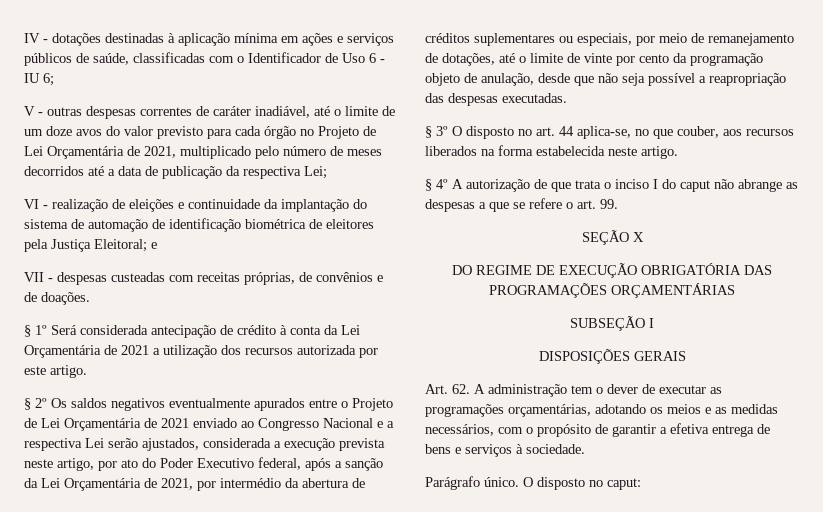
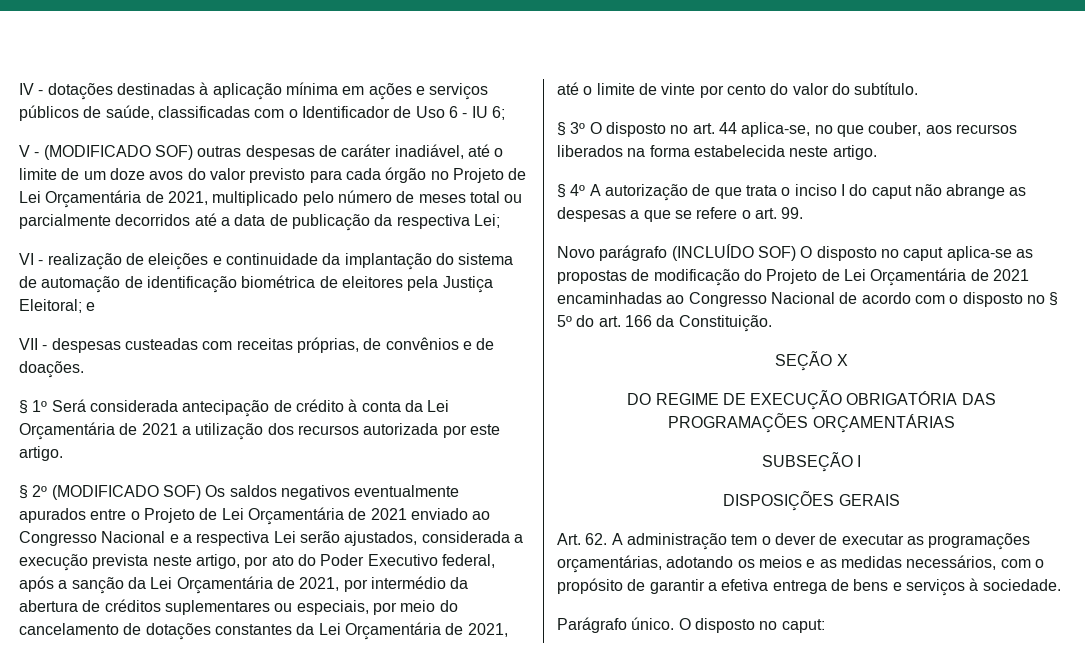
- V - outras despesas correntes de caráter inadiável, até o limite de um doze avos do valor previsto para cada órgão no Projeto de Lei Orçamentária de 2021, multiplicado pelo número de meses decorridos até a data de publicação da respectiva Lei;
+ V - (MODIFICADO SOF) outras despesas de caráter inadiável, até o limite de um doze avos do valor previsto para cada órgão no Projeto de Lei Orçamentária de 2021, multiplicado pelo número de meses total ou parcialmente decorridos até a data de publicação da respectiva Lei;
- § 2º Os saldos negativos eventualmente apurados entre o Projeto de Lei Orçamentária de 2021 enviado ao Congresso Nacional e a respectiva Lei serão ajustados, considerada a execução prevista neste artigo, por ato do Poder Executivo federal, após a sanção da Lei Orçamentária de 2021, por intermédio da abertura de créditos suplementares ou especiais, por meio de remanejamento de dotações, até o limite de vinte por cento da programação objeto de anulação, desde que não seja possível a reapropriação das despesas executadas.
+ § 2º (MODIFICADO SOF) Os saldos negativos eventualmente apurados entre o Projeto de Lei Orçamentária de 2021 enviado ao Congresso Nacional e a respectiva Lei serão ajustados, considerada a execução prevista neste artigo, por ato do Poder Executivo federal, após a sanção da Lei Orçamentária de 2021, por intermédio da abertura de créditos suplementares ou especiais, por meio do cancelamento de dotações constantes da Lei Orçamentária de 2021, até o limite de vinte por cento do valor do subtítulo.
+ Novo parágrafo (INCLUÍDO SOF) O disposto no caput aplica-se as propostas de modificação do Projeto de Lei Orçamentária de 2021 encaminhadas ao Congresso Nacional de acordo com o disposto no § 5º do art. 166 da Constituição.

